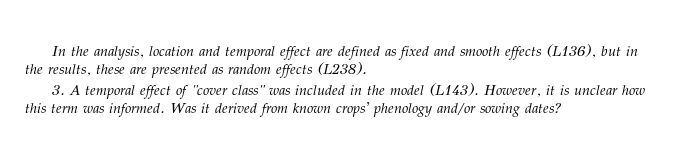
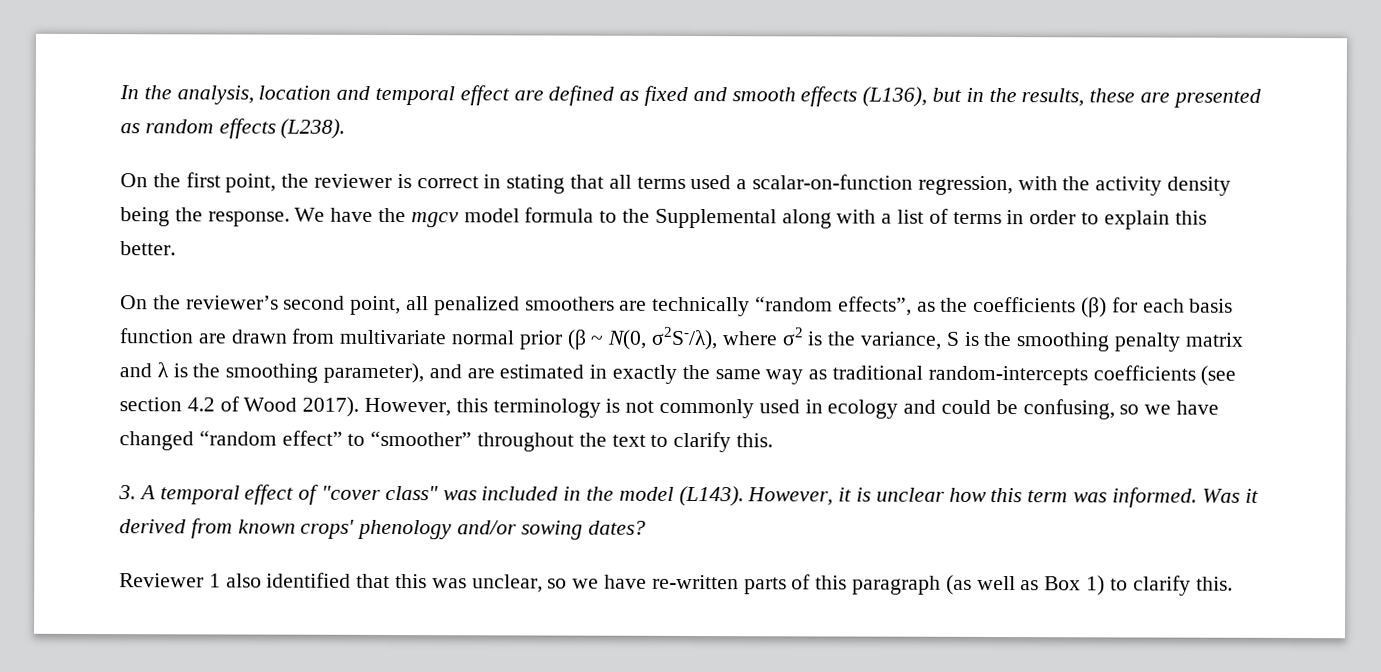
+ On the first point, the reviewer is correct in stating that all terms used a scalar-on-function regression, with the activity density being the response. We have the mgcv model formula to the Supplemental along with a list of terms in order to explain this better.
+ On the reviewer’s second point, all penalized smoothers are technically “random effects”, as the coefficients (β) for each basis function are drawn from multivariate normal prior (β ~ N(0, σ2S-/λ), where σ2 is the variance, S is the smoothing penalty matrix and λ is the smoothing parameter), and are estimated in exactly the same way as traditional random-intercepts coefficients (see section 4.2 of Wood 2017). However, this terminology is not commonly used in ecology and could be confusing, so we have changed “random effect” to “smoother” throughout the text to clarify this.
+ Reviewer 1 also identified that this was unclear, so we have re-written parts of this paragraph (as well as Box 1) to clarify this.

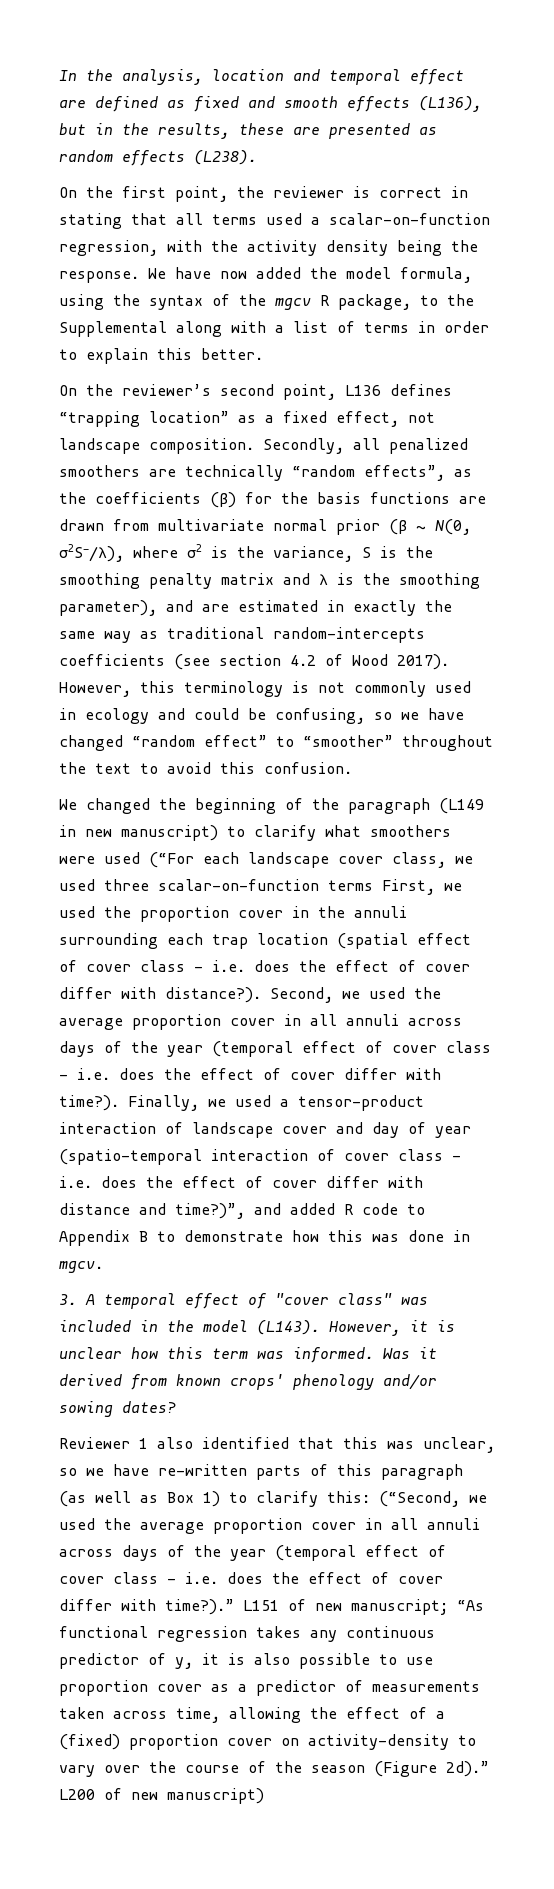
- We have the mgcv model formula to the Supplemental along with a list of terms in order to explain this better.
+ We have now added the model formula, using the syntax of the mgcv R package, to the Supplemental along with a list of terms in order to explain this better.
- On the reviewer’s second point, all penalized smoothers are technically “random effects”, as the coefficients (β) for each basis function are drawn from multivariate normal prior (β ~ N(0, σ2S-/λ), where σ2 is the variance, S is the smoothing penalty matrix and λ is the smoothing parameter), and are estimated in exactly the same way as traditional random-intercepts coefficients (see section 4.2 of Wood 2017).
+ On the reviewer’s second point, L136 defines “trapping location” as a fixed effect, not landscape composition. Secondly, all penalized smoothers are technically “random effects”, as the coefficients (β) for the basis functions are drawn from multivariate normal prior (β ~ N(0, σ2S-/λ), where σ2 is the variance, S is the smoothing penalty matrix and λ is the smoothing parameter), and are estimated in exactly the same way as traditional random-intercepts coefficients (see section 4.2 of Wood 2017).
- However, this terminology is not commonly used in ecology and could be confusing, so we have changed “random effect” to “smoother” throughout the text to clarify this.
+ However, this terminology is not commonly used in ecology and could be confusing, so we have changed “random effect” to “smoother” throughout the text to avoid this confusion.
+ We changed the beginning of the paragraph (L149 in new manuscript) to clarify what smoothers were used (“For each landscape cover class, we used three scalar-on-function terms First, we used the proportion cover in the annuli surrounding each trap location (spatial effect of cover class - i.e. does the effect of cover differ with distance?). Second, we used the average proportion cover in all annuli across days of the year (temporal effect of cover class - i.e. does the effect of cover differ with time?). Finally, we used a tensor-product interaction of landscape cover and day of year (spatio-temporal interaction of cover class - i.e. does the effect of cover differ with distance and time?)”, and added R code to Appendix B to demonstrate how this was done in mgcv.
- Reviewer 1 also identified that this was unclear, so we have re-written parts of this paragraph (as well as Box 1) to clarify this.
+ Reviewer 1 also identified that this was unclear, so we have re-written parts of this paragraph (as well as Box 1) to clarify this: (“Second, we used the average proportion cover in all annuli across days of the year (temporal effect of cover class - i.e. does the effect of cover differ with time?).” L151 of new manuscript; “As functional regression takes any continuous predictor of y, it is also possible to use proportion cover as a predictor of measurements taken across time, allowing the effect of a (fixed) proportion cover on activity-density to vary over the course of the season (Figure 2d).” L200 of new manuscript)

